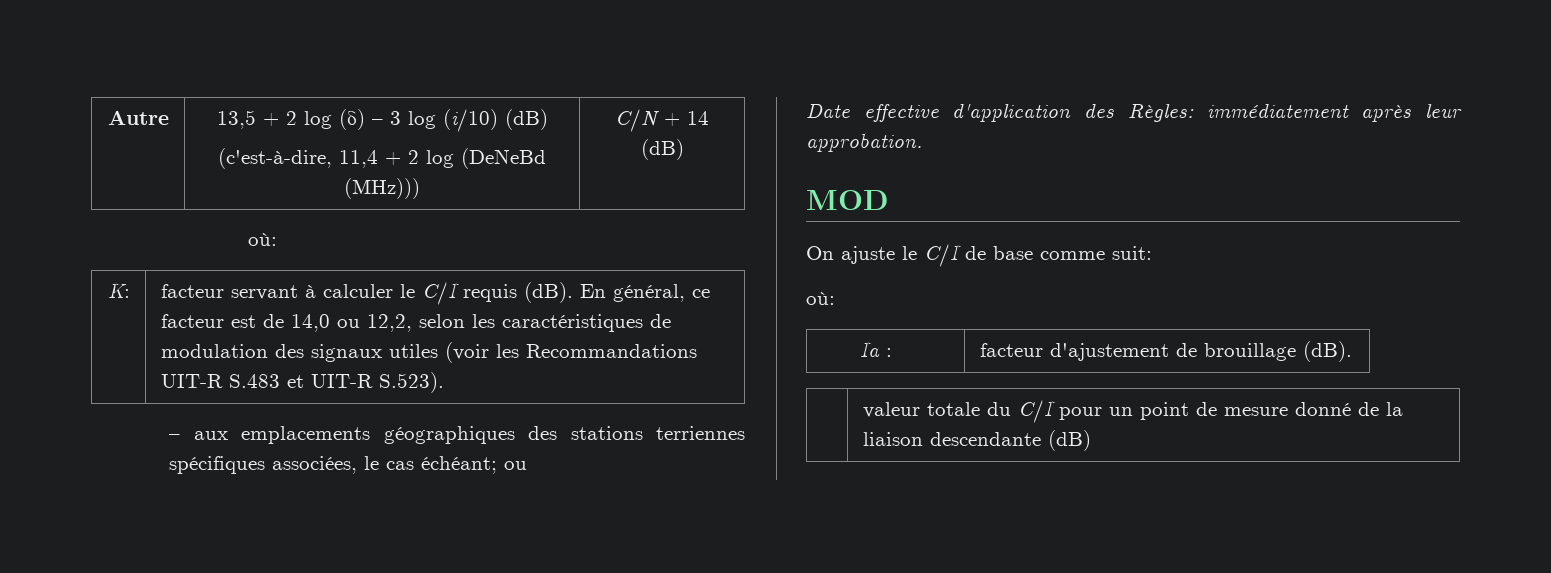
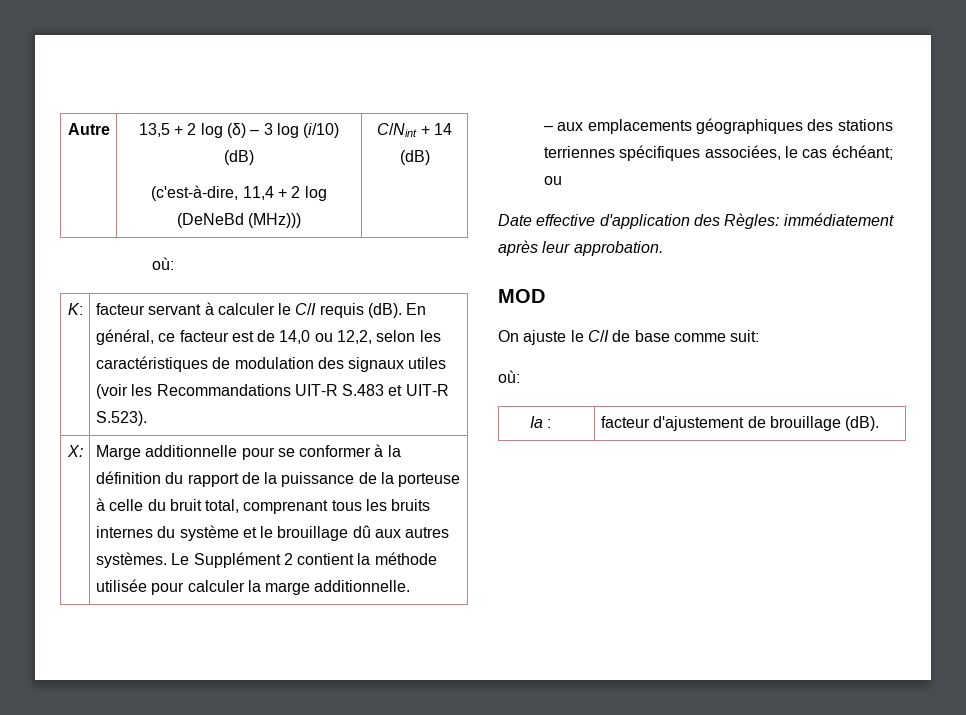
  Autre | 13,5 + 2 log (δ) – 3 log (i/10) (dB)
- (c'est-à-dire, 11,4 + 2 log (DeNeBd (MHz))) | C/N + 14 (dB)
+ (c'est-à-dire, 11,4 + 2 log (DeNeBd (MHz))) | C/Nint + 14 (dB)
+ X: | Marge additionnelle pour se conformer à la définition du rapport de la puissance de la porteuse à celle du bruit total, comprenant tous les bruits internes du système et le brouillage dû aux autres systèmes. Le Supplément 2 contient la méthode utilisée pour calculer la marge additionnelle.
- | valeur totale du C/I pour un point de mesure donné de la liaison descendante (dB)

